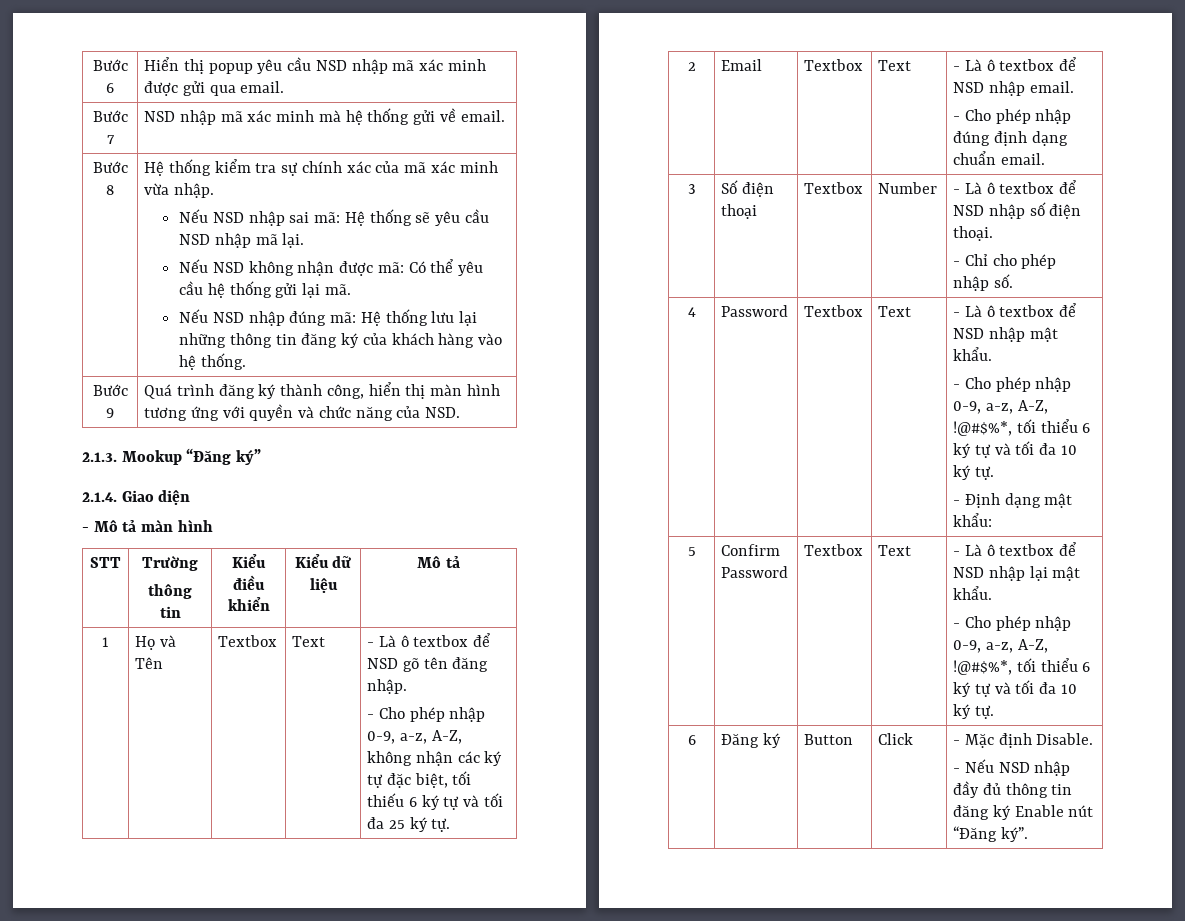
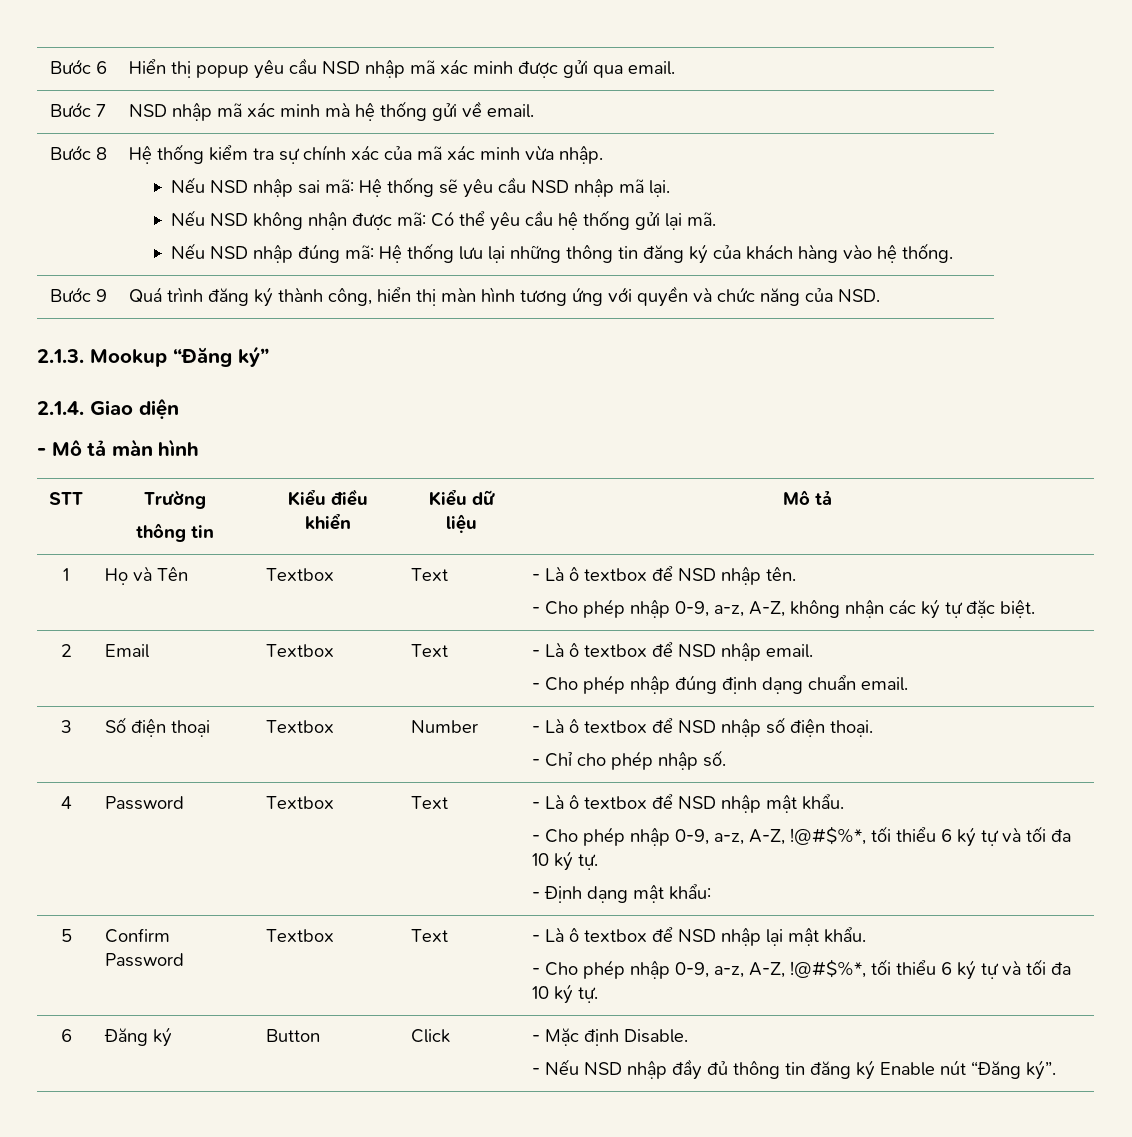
- - Là ô textbox để NSD gõ tên đăng nhập.
+ - Là ô textbox để NSD nhập tên.
- - Cho phép nhập 0-9, a-z, A-Z, không nhận các ký tự đặc biệt, tối thiếu 6 ký tự và tối đa 25 ký tự.
+ - Cho phép nhập 0-9, a-z, A-Z, không nhận các ký tự đặc biệt.

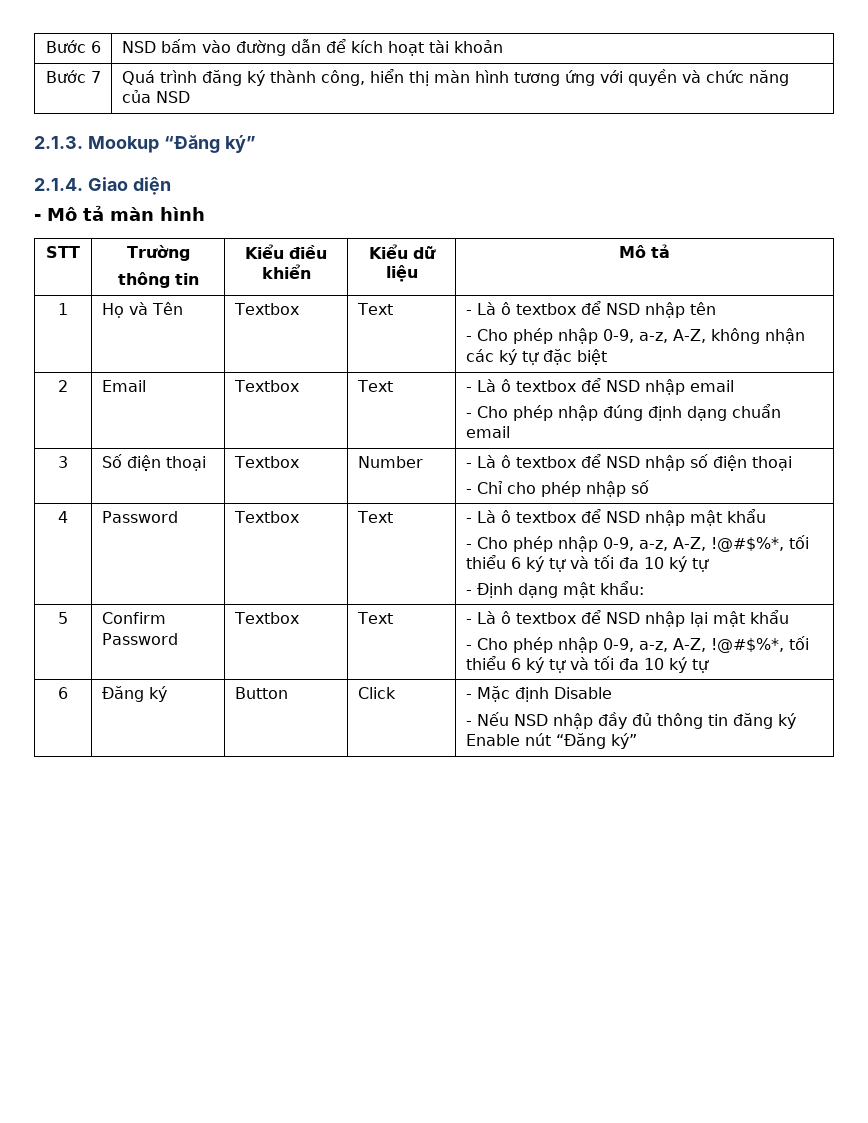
- Bước 6 | Hiển thị popup yêu cầu NSD nhập mã xác minh được gửi qua email.
- Bước 7 | NSD nhập mã xác minh mà hệ thống gửi về email.
- Bước 8 | Hệ thống kiểm tra sự chính xác của mã xác minh vừa nhập.
- Nếu NSD nhập sai mã: Hệ thống sẽ yêu cầu NSD nhập mã lại.
- Nếu NSD không nhận được mã: Có thể yêu cầu hệ thống gửi lại mã.
- Nếu NSD nhập đúng mã: Hệ thống lưu lại những thông tin đăng ký của khách hàng vào hệ thống.
- Bước 9 | Quá trình đăng ký thành công, hiển thị màn hình tương ứng với quyền và chức năng của NSD.
+ Bước 6 | NSD bấm vào đường dẫn để kích hoạt tài khoản
+ Bước 7 | Quá trình đăng ký thành công, hiển thị màn hình tương ứng với quyền và chức năng của NSD
- 1 | Họ và Tên | Textbox | Text | - Là ô textbox để NSD nhập tên.
- - Cho phép nhập 0-9, a-z, A-Z, không nhận các ký tự đặc biệt.
+ 1 | Họ và Tên | Textbox | Text | - Là ô textbox để NSD nhập tên
+ - Cho phép nhập 0-9, a-z, A-Z, không nhận các ký tự đặc biệt
- 2 | Email | Textbox | Text | - Là ô textbox để NSD nhập email.
- - Cho phép nhập đúng định dạng chuẩn email.
+ 2 | Email | Textbox | Text | - Là ô textbox để NSD nhập email
+ - Cho phép nhập đúng định dạng chuẩn email
- 3 | Số điện thoại | Textbox | Number | - Là ô textbox để NSD nhập số điện thoại.
- - Chỉ cho phép nhập số.
+ 3 | Số điện thoại | Textbox | Number | - Là ô textbox để NSD nhập số điện thoại
+ - Chỉ cho phép nhập số
- 4 | Password | Textbox | Text | - Là ô textbox để NSD nhập mật khẩu.
- - Cho phép nhập 0-9, a-z, A-Z, !@#$%*, tối thiểu 6 ký tự và tối đa 10 ký tự.
+ 4 | Password | Textbox | Text | - Là ô textbox để NSD nhập mật khẩu
+ - Cho phép nhập 0-9, a-z, A-Z, !@#$%*, tối thiểu 6 ký tự và tối đa 10 ký tự
- 5 | Confirm Password | Textbox | Text | - Là ô textbox để NSD nhập lại mật khẩu.
- - Cho phép nhập 0-9, a-z, A-Z, !@#$%*, tối thiểu 6 ký tự và tối đa 10 ký tự.
+ 5 | Confirm Password | Textbox | Text | - Là ô textbox để NSD nhập lại mật khẩu
+ - Cho phép nhập 0-9, a-z, A-Z, !@#$%*, tối thiểu 6 ký tự và tối đa 10 ký tự
- 6 | Đăng ký | Button | Click | - Mặc định Disable.
- - Nếu NSD nhập đầy đủ thông tin đăng ký Enable nút “Đăng ký”.
+ 6 | Đăng ký | Button | Click | - Mặc định Disable
+ - Nếu NSD nhập đầy đủ thông tin đăng ký Enable nút “Đăng ký”

